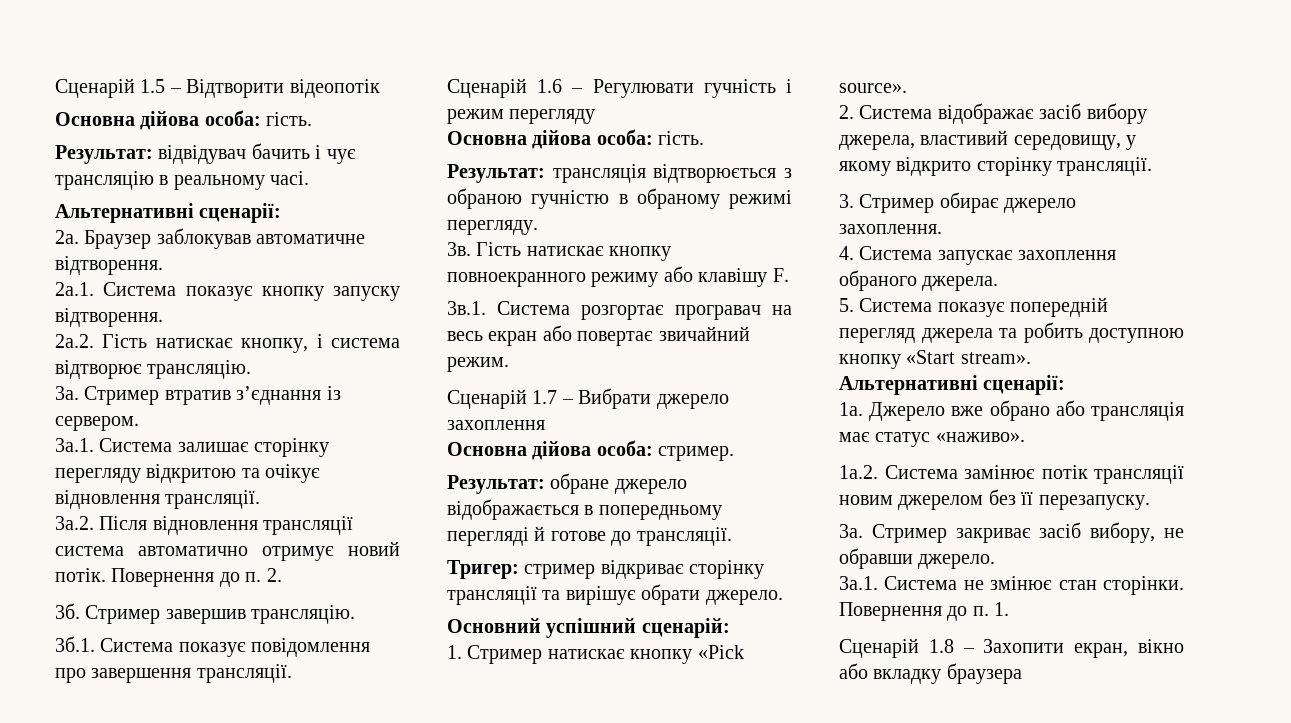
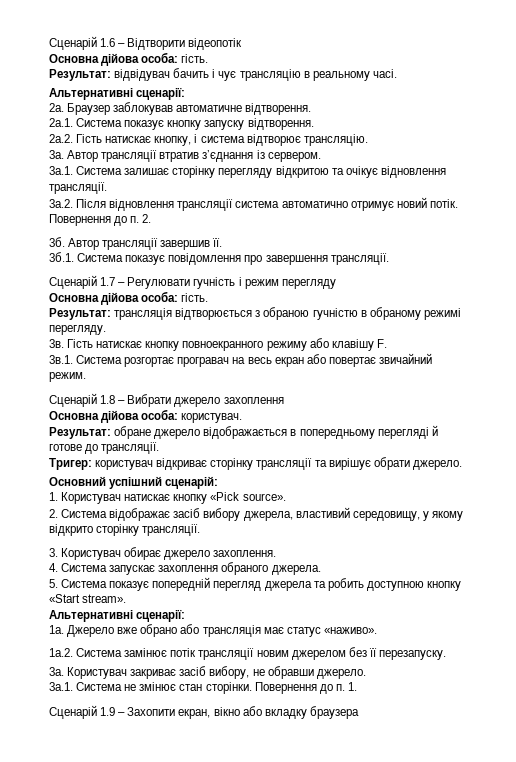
- Сценарій 1.5 – Відтворити відеопотік
+ Сценарій 1.6 – Відтворити відеопотік
- Стример втратив з’єднання із сервером.
+ Автор трансляції втратив з’єднання із сервером.
- Стример завершив трансляцію.
+ Автор трансляції завершив її.
- Сценарій 1.6 – Регулювати гучність і режим перегляду
+ Сценарій 1.7 – Регулювати гучність і режим перегляду
- Сценарій 1.7 – Вибрати джерело захоплення
+ Сценарій 1.8 – Вибрати джерело захоплення
- Основна дійова особа: стример.
+ Основна дійова особа: користувач.
- Тригер: стример відкриває сторінку трансляції та вирішує обрати джерело.
+ Тригер: користувач відкриває сторінку трансляції та вирішує обрати джерело.
- 1. Стример натискає кнопку «Pick source».
+ 1. Користувач натискає кнопку «Pick source».
- 3. Стример обирає джерело захоплення.
+ 3. Користувач обирає джерело захоплення.
- Стример закриває засіб вибору, не обравши джерело.
+ Користувач закриває засіб вибору, не обравши джерело.
- Сценарій 1.8 – Захопити екран, вікно або вкладку браузера
+ Сценарій 1.9 – Захопити екран, вікно або вкладку браузера

